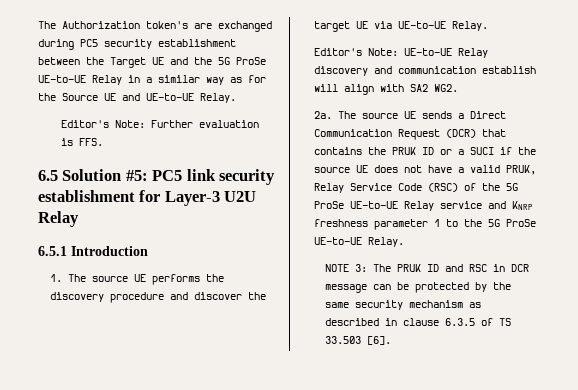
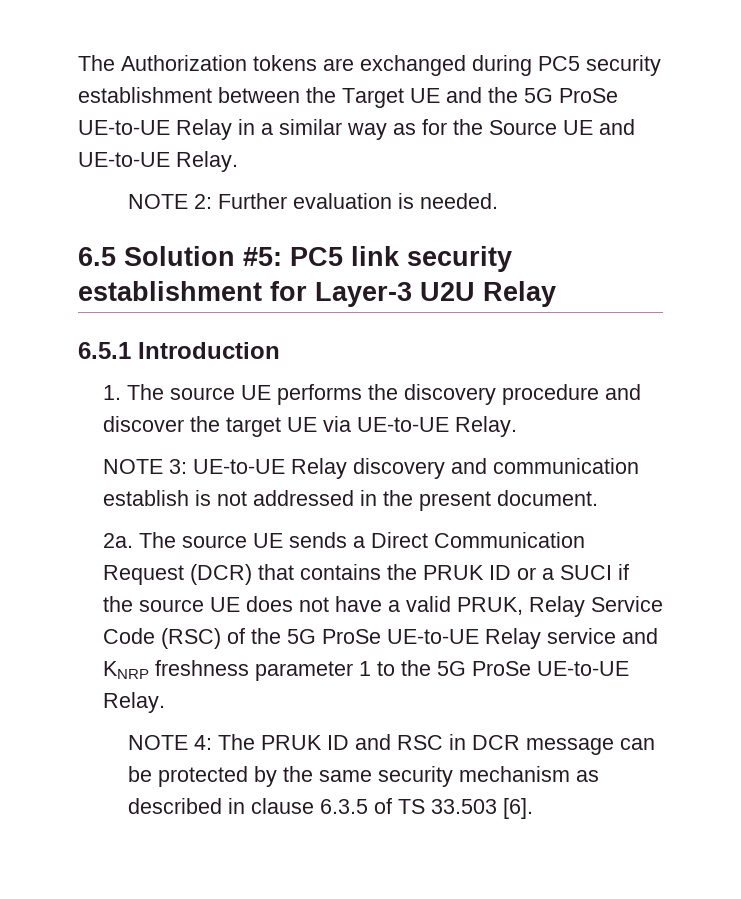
- The Authorization token's are exchanged during PC5 security establishment between the Target UE and the 5G ProSe UE-to-UE Relay in a similar way as for the Source UE and UE-to-UE Relay.
+ The Authorization tokens are exchanged during PC5 security establishment between the Target UE and the 5G ProSe UE-to-UE Relay in a similar way as for the Source UE and UE-to-UE Relay.
- Editor's Note: Further evaluation is FFS.
+ NOTE 2: Further evaluation is needed.
- Editor's Note: UE-to-UE Relay discovery and communication establish will align with SA2 WG2.
+ NOTE 3: UE-to-UE Relay discovery and communication establish is not addressed in the present document.
- NOTE 3: The PRUK ID and RSC in DCR message can be protected by the same security mechanism as described in clause 6.3.5 of TS 33.503 [6].
+ NOTE 4: The PRUK ID and RSC in DCR message can be protected by the same security mechanism as described in clause 6.3.5 of TS 33.503 [6].

